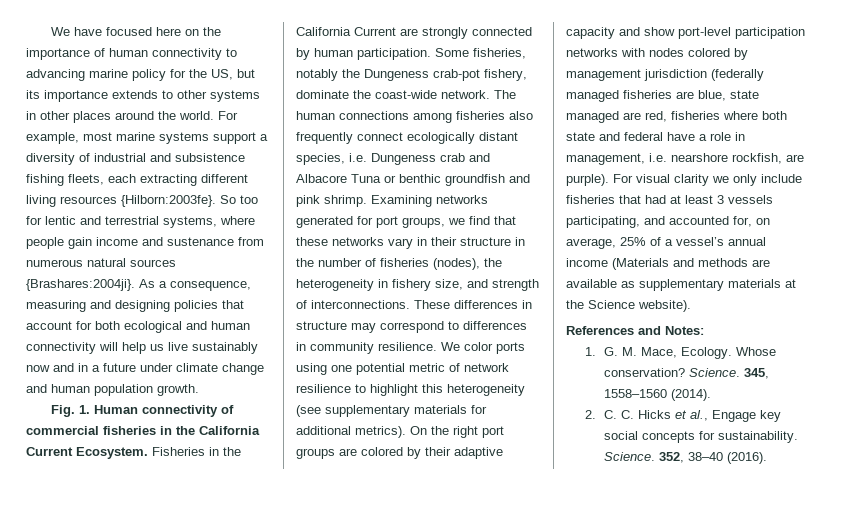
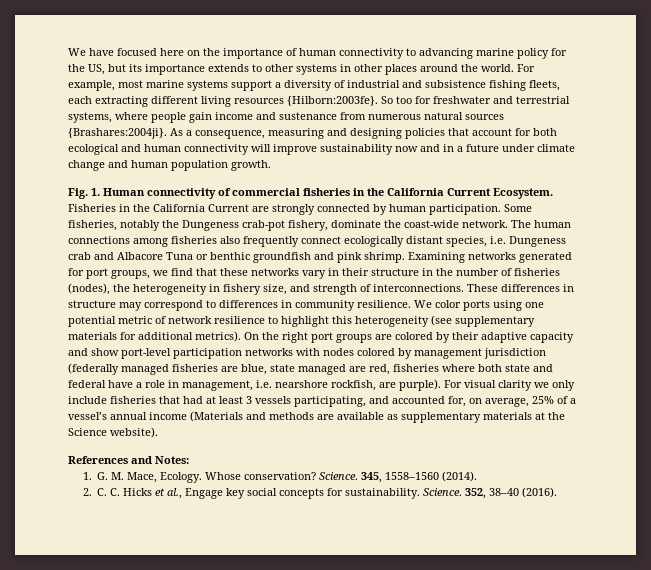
- So too for lentic and terrestrial systems, where people gain income and sustenance from numerous natural sources {Brashares:2004ji}.
+ So too for freshwater and terrestrial systems, where people gain income and sustenance from numerous natural sources {Brashares:2004ji}.
- As a consequence, measuring and designing policies that account for both ecological and human connectivity will help us live sustainably now and in a future under climate change and human population growth.
+ As a consequence, measuring and designing policies that account for both ecological and human connectivity will improve sustainability now and in a future under climate change and human population growth.

